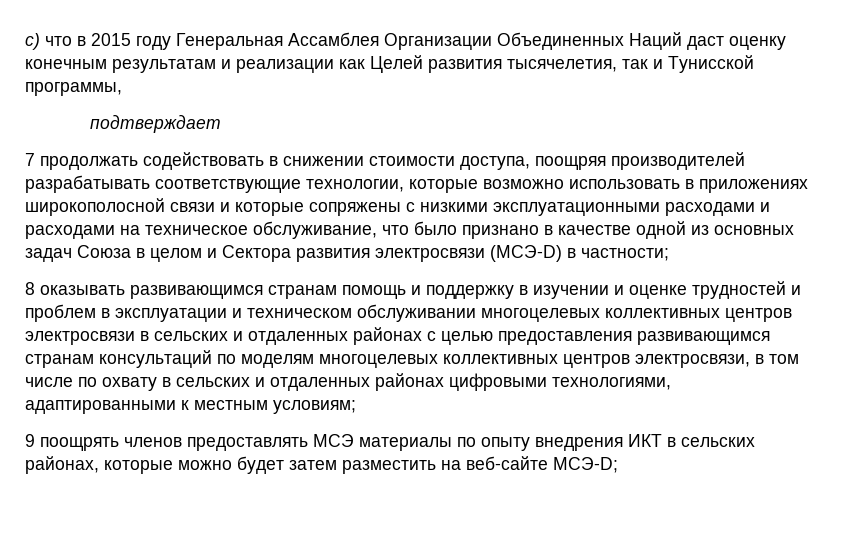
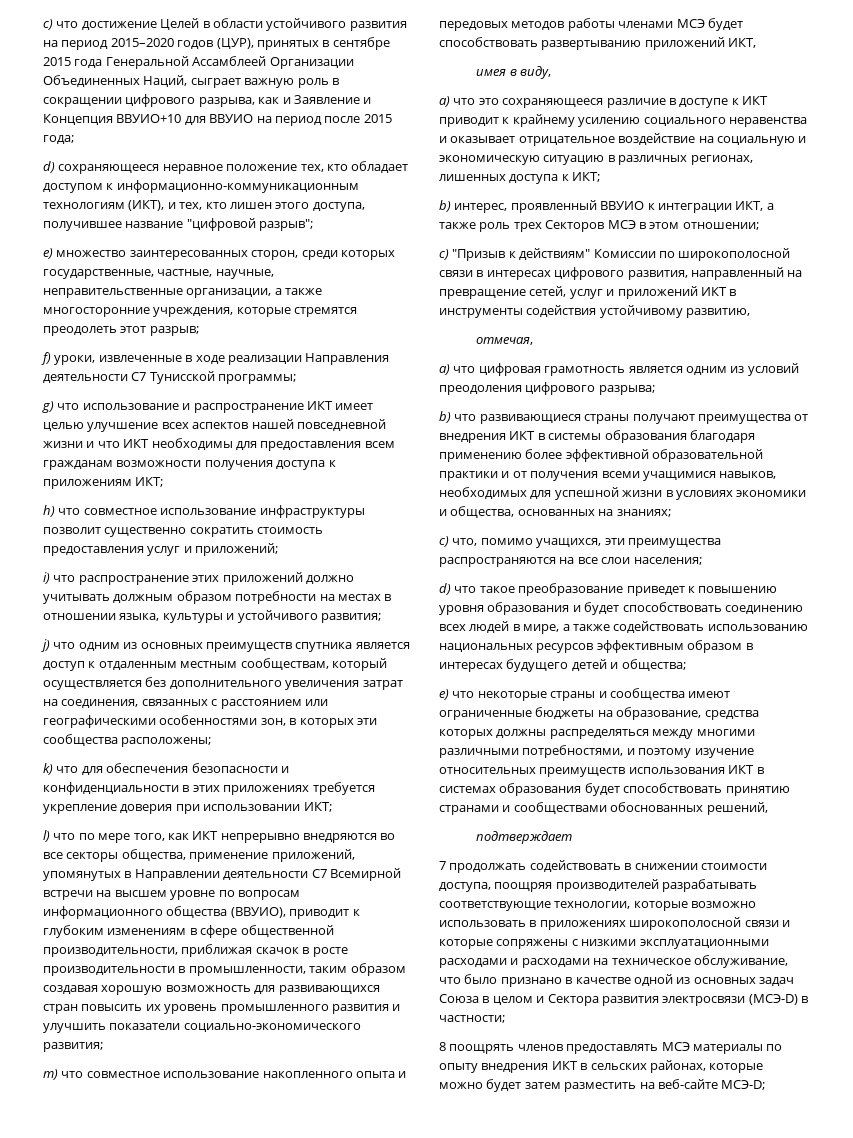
- c) что в 2015 году Генеральная Ассамблея Организации Объединенных Наций даст оценку конечным результатам и реализации как Целей развития тысячелетия, так и Тунисской программы,
+ c) что достижение Целей в области устойчивого развития на период 2015–2020 годов (ЦУР), принятых в сентябре 2015 года Генеральной Ассамблеей Организации Объединенных Наций, сыграет важную роль в сокращении цифрового разрыва, как и Заявление и Концепция ВВУИО+10 для ВВУИО на период после 2015 года;
+ d) сохраняющееся неравное положение тех, кто обладает доступом к информационно-коммуникационным технологиям (ИКТ), и тех, кто лишен этого доступа, получившее название "цифровой разрыв";
+ e) множество заинтересованных сторон, среди которых государственные, частные, научные, неправительственные организации, а также многосторонние учреждения, которые стремятся преодолеть этот разрыв;
+ f) уроки, извлеченные в ходе реализации Направления деятельности С7 Тунисской программы;
+ g) что использование и распространение ИКТ имеет целью улучшение всех аспектов нашей повседневной жизни и что ИКТ необходимы для предоставления всем гражданам возможности получения доступа к приложениям ИКТ;
+ h) что совместное использование инфраструктуры позволит существенно сократить стоимость предоставления услуг и приложений;
+ i) что распространение этих приложений должно учитывать должным образом потребности на местах в отношении языка, культуры и устойчивого развития;
+ j) что одним из основных преимуществ спутника является доступ к отдаленным местным сообществам, который осуществляется без дополнительного увеличения затрат на соединения, связанных с расстоянием или географическими особенностями зон, в которых эти сообщества расположены;
+ k) что для обеспечения безопасности и конфиденциальности в этих приложениях требуется укрепление доверия при использовании ИКТ;
+ l) что по мере того, как ИКТ непрерывно внедряются во все секторы общества, применение приложений, упомянутых в Направлении деятельности C7 Всемирной встречи на высшем уровне по вопросам информационного общества (ВВУИО), приводит к глубоким изменениям в сфере общественной производительности, приближая скачок в росте производительности в промышленности, таким образом создавая хорошую возможность для развивающихся стран повысить их уровень промышленного развития и улучшить показатели социально-экономического развития;
+ m) что совместное использование накопленного опыта и передовых методов работы членами МСЭ будет способствовать развертыванию приложений ИКТ,
+ имея в виду,
+ а) что это сохраняющееся различие в доступе к ИКТ приводит к крайнему усилению социального неравенства и оказывает отрицательное воздействие на социальную и экономическую ситуацию в различных регионах, лишенных доступа к ИКТ;
+ b) интерес, проявленный ВВУИО к интеграции ИКТ, а также роль трех Секторов МСЭ в этом отношении;
+ c) "Призыв к действиям" Комиссии по широкополосной связи в интересах цифрового развития, направленный на превращение сетей, услуг и приложений ИКТ в инструменты содействия устойчивому развитию,
+ отмечая,
+ a) что цифровая грамотность является одним из условий преодоления цифрового разрыва;
+ b) что развивающиеся страны получают преимущества от внедрения ИКТ в системы образования благодаря применению более эффективной образовательной практики и от получения всеми учащимися навыков, необходимых для успешной жизни в условиях экономики и общества, основанных на знаниях;
+ c) что, помимо учащихся, эти преимущества распространяются на все слои населения;
+ d) что такое преобразование приведет к повышению уровня образования и будет способствовать соединению всех людей в мире, а также содействовать использованию национальных ресурсов эффективным образом в интересах будущего детей и общества;
+ e) что некоторые страны и сообщества имеют ограниченные бюджеты на образование, средства которых должны распределяться между многими различными потребностями, и поэтому изучение относительных преимуществ использования ИКТ в системах образования будет способствовать принятию странами и сообществами обоснованных решений,
- 8 оказывать развивающимся странам помощь и поддержку в изучении и оценке трудностей и проблем в эксплуатации и техническом обслуживании многоцелевых коллективных центров электросвязи в сельских и отдаленных районах с целью предоставления развивающимся странам консультаций по моделям многоцелевых коллективных центров электросвязи, в том числе по охвату в сельских и отдаленных районах цифровыми технологиями, адаптированными к местным условиям;
- 9 поощрять членов предоставлять МСЭ материалы по опыту внедрения ИКТ в сельских районах, которые можно будет затем разместить на веб-сайте МСЭ-D;
+ 8 поощрять членов предоставлять МСЭ материалы по опыту внедрения ИКТ в сельских районах, которые можно будет затем разместить на веб-сайте МСЭ-D;

